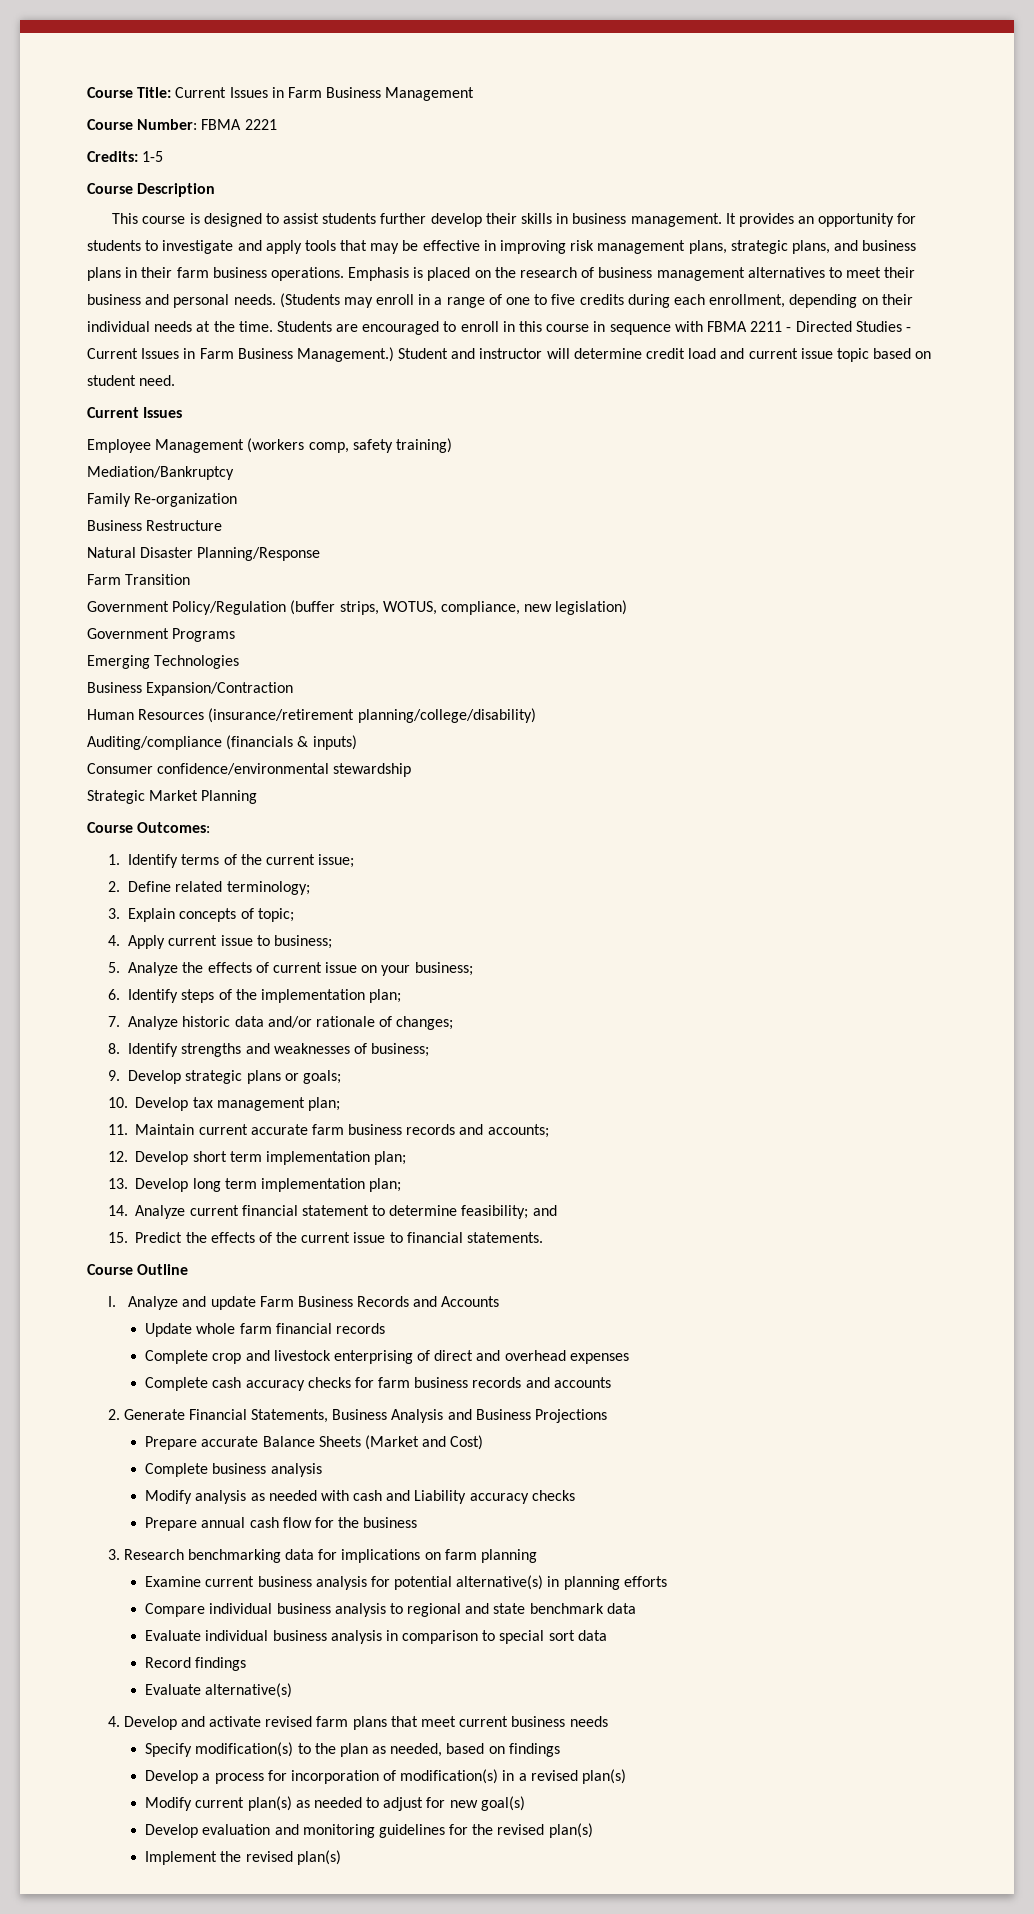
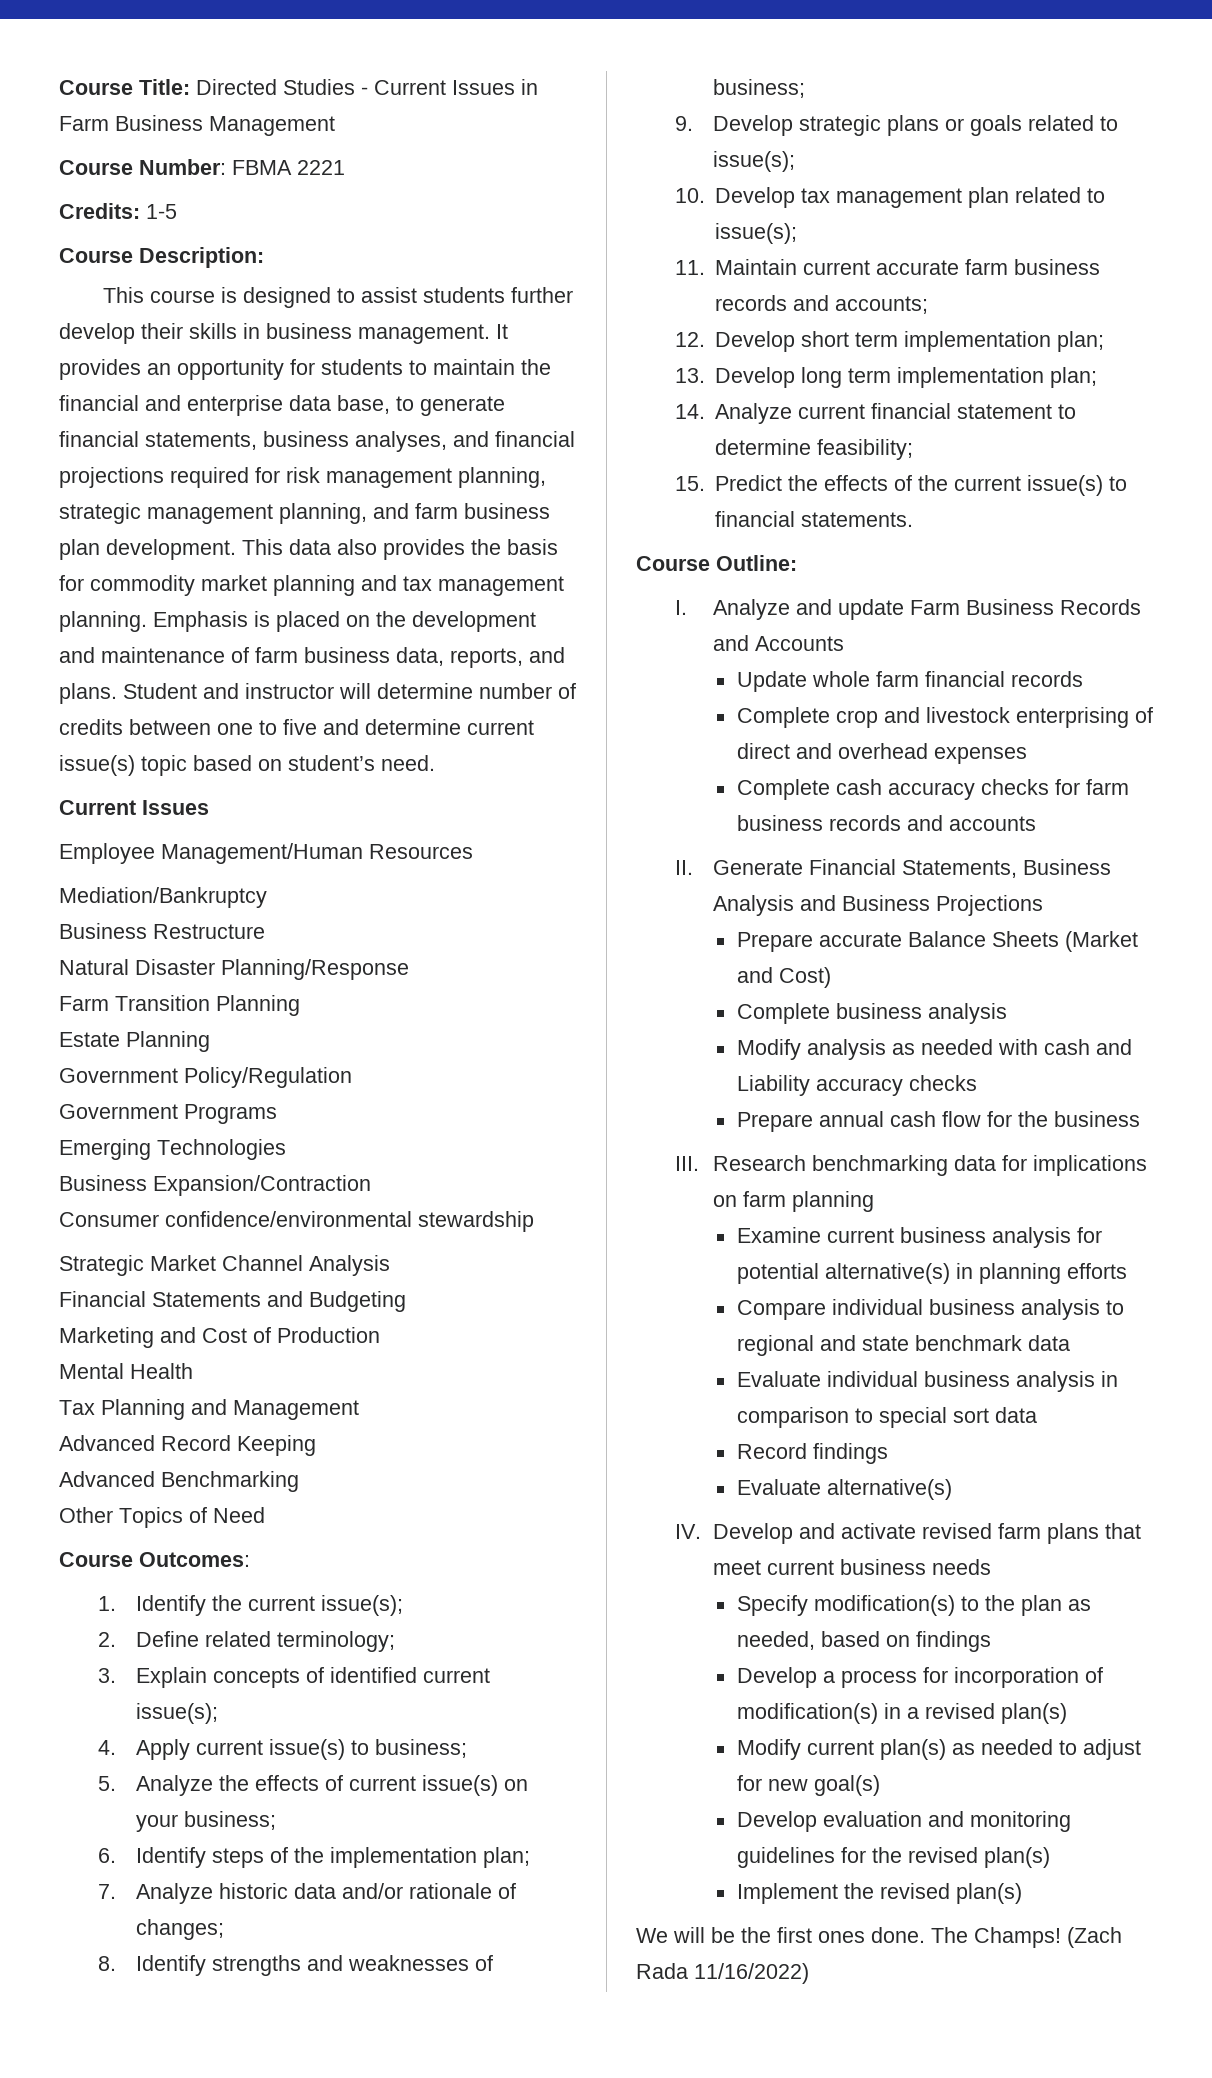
- Course Title: Current Issues in Farm Business Management
+ Course Title: Directed Studies - Current Issues in Farm Business Management
- Course Description
+ Course Description:
- It provides an opportunity for students to investigate and apply tools that may be effective in improving risk management plans, strategic plans, and business plans in their farm business operations.
+ It provides an opportunity for students to maintain the financial and enterprise data base, to generate financial statements, business analyses, and financial projections required for risk management planning, strategic management planning, and farm business plan development. This data also provides the basis for commodity market planning and tax management planning.
- Emphasis is placed on the research of business management alternatives to meet their business and personal needs. (Students may enroll in a range of one to five credits during each enrollment, depending on their individual needs at the time. Students are encouraged to enroll in this course in sequence with FBMA 2211 - Directed Studies - Current Issues in Farm Business Management.)
+ Emphasis is placed on the development and maintenance of farm business data, reports, and plans.
- Student and instructor will determine credit load and current issue topic based on student need.
+ Student and instructor will determine number of credits between one to five and determine current issue(s) topic based on student’s need.
- Employee Management (workers comp, safety training)
+ Employee Management/Human Resources
- Family Re-organization
- Farm Transition
+ Farm Transition Planning
+ Estate Planning
- Government Policy/Regulation (buffer strips, WOTUS, compliance, new legislation)
+ Government Policy/Regulation
- Human Resources (insurance/retirement planning/college/disability)
- Auditing/compliance (financials & inputs)
- Strategic Market Planning
+ Strategic Market Channel Analysis
+ Financial Statements and Budgeting
+ Marketing and Cost of Production
+ Mental Health
+ Tax Planning and Management
+ Advanced Record Keeping
+ Advanced Benchmarking
+ Other Topics of Need
- 1. Identify terms of the current issue;
+ 1. Identify the current issue(s);
- 3. Explain concepts of topic;
+ 3. Explain concepts of identified current issue(s);
- 4. Apply current issue to business;
+ 4. Apply current issue(s) to business;
- 5. Analyze the effects of current issue on your business;
+ 5. Analyze the effects of current issue(s) on your business;
- 9. Develop strategic plans or goals;
+ 9. Develop strategic plans or goals related to issue(s);
- 10. Develop tax management plan;
+ 10. Develop tax management plan related to issue(s);
- 14. Analyze current financial statement to determine feasibility; and
+ 14. Analyze current financial statement to determine feasibility;
- 15. Predict the effects of the current issue to financial statements.
+ 15. Predict the effects of the current issue(s) to financial statements.
- Course Outline
+ Course Outline:
- 2. Generate Financial Statements, Business Analysis and Business Projections
+ II. Generate Financial Statements, Business Analysis and Business Projections
- 3. Research benchmarking data for implications on farm planning
+ III. Research benchmarking data for implications on farm planning
- 4. Develop and activate revised farm plans that meet current business needs
+ IV. Develop and activate revised farm plans that meet current business needs
+ We will be the first ones done. The Champs! (Zach Rada 11/16/2022)

